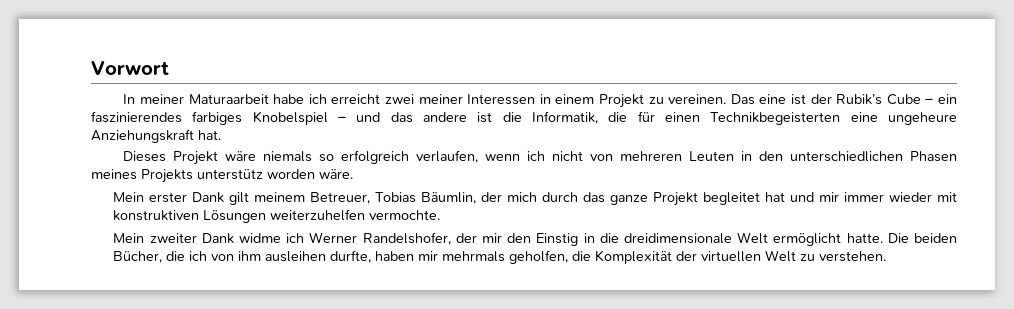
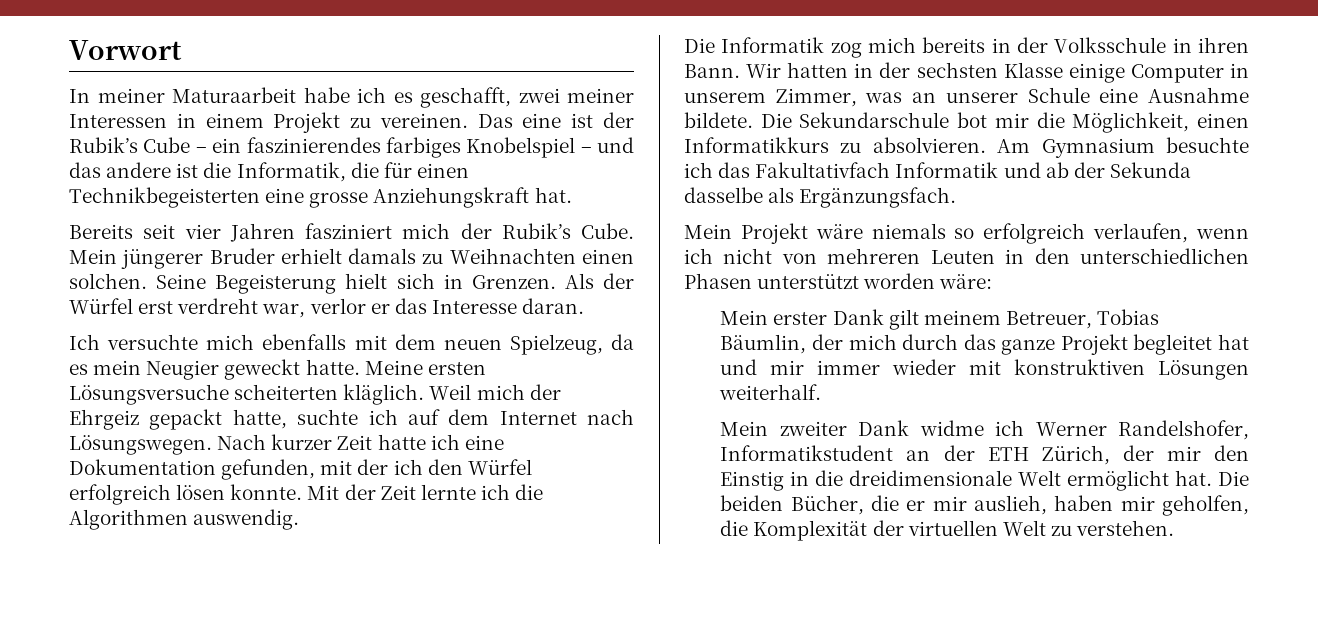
- In meiner Maturaarbeit habe ich erreicht zwei meiner Interessen in einem Projekt zu vereinen.
+ In meiner Maturaarbeit habe ich es geschafft, zwei meiner Interessen in einem Projekt zu vereinen.
- Das eine ist der Rubik’s Cube – ein faszinierendes farbiges Knobelspiel – und das andere ist die Informatik, die für einen Technikbegeisterten eine ungeheure Anziehungskraft hat.
+ Das eine ist der Rubik’s Cube – ein faszinierendes farbiges Knobelspiel – und das andere ist die Informatik, die für einen Technikbegeisterten eine grosse Anziehungskraft hat.
- Dieses Projekt wäre niemals so erfolgreich verlaufen, wenn ich nicht von mehreren Leuten in den unterschiedlichen Phasen meines Projekts unterstütz worden wäre.
+ Bereits seit vier Jahren fasziniert mich der Rubik’s Cube. Mein jüngerer Bruder erhielt damals zu Weihnachten einen solchen. Seine Begeisterung hielt sich in Grenzen. Als der Würfel erst verdreht war, verlor er das Interesse daran.
+ Ich versuchte mich ebenfalls mit dem neuen Spielzeug, da es mein Neugier geweckt hatte. Meine ersten Lösungsversuche scheiterten kläglich. Weil mich der Ehrgeiz gepackt hatte, suchte ich auf dem Internet nach Lösungswegen. Nach kurzer Zeit hatte ich eine Dokumentation gefunden, mit der ich den Würfel erfolgreich lösen konnte. Mit der Zeit lernte ich die Algorithmen auswendig.
+ Die Informatik zog mich bereits in der Volksschule in ihren Bann. Wir hatten in der sechsten Klasse einige Computer in unserem Zimmer, was an unserer Schule eine Ausnahme bildete. Die Sekundarschule bot mir die Möglichkeit, einen Informatikkurs zu absolvieren. Am Gymnasium besuchte ich das Fakultativfach Informatik und ab der Sekunda dasselbe als Ergänzungsfach.
+ Mein Projekt wäre niemals so erfolgreich verlaufen, wenn ich nicht von mehreren Leuten in den unterschiedlichen Phasen unterstützt worden wäre:
- Mein erster Dank gilt meinem Betreuer, Tobias Bäumlin, der mich durch das ganze Projekt begleitet hat und mir immer wieder mit konstruktiven Lösungen weiterzuhelfen vermochte.
+ Mein erster Dank gilt meinem Betreuer, Tobias Bäumlin, der mich durch das ganze Projekt begleitet hat und mir immer wieder mit konstruktiven Lösungen weiterhalf.
- Mein zweiter Dank widme ich Werner Randelshofer, der mir den Einstig in die dreidimensionale Welt ermöglicht hatte.
+ Mein zweiter Dank widme ich Werner Randelshofer, Informatikstudent an der ETH Zürich, der mir den Einstig in die dreidimensionale Welt ermöglicht hat.
- Die beiden Bücher, die ich von ihm ausleihen durfte, haben mir mehrmals geholfen, die Komplexität der virtuellen Welt zu verstehen.
+ Die beiden Bücher, die er mir auslieh, haben mir geholfen, die Komplexität der virtuellen Welt zu verstehen.

